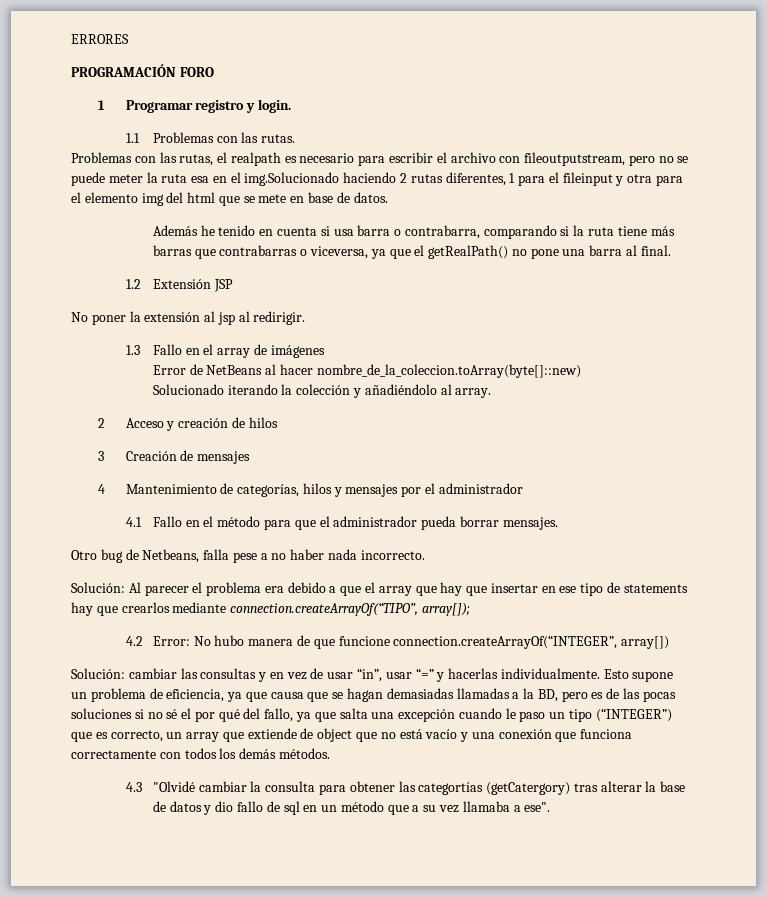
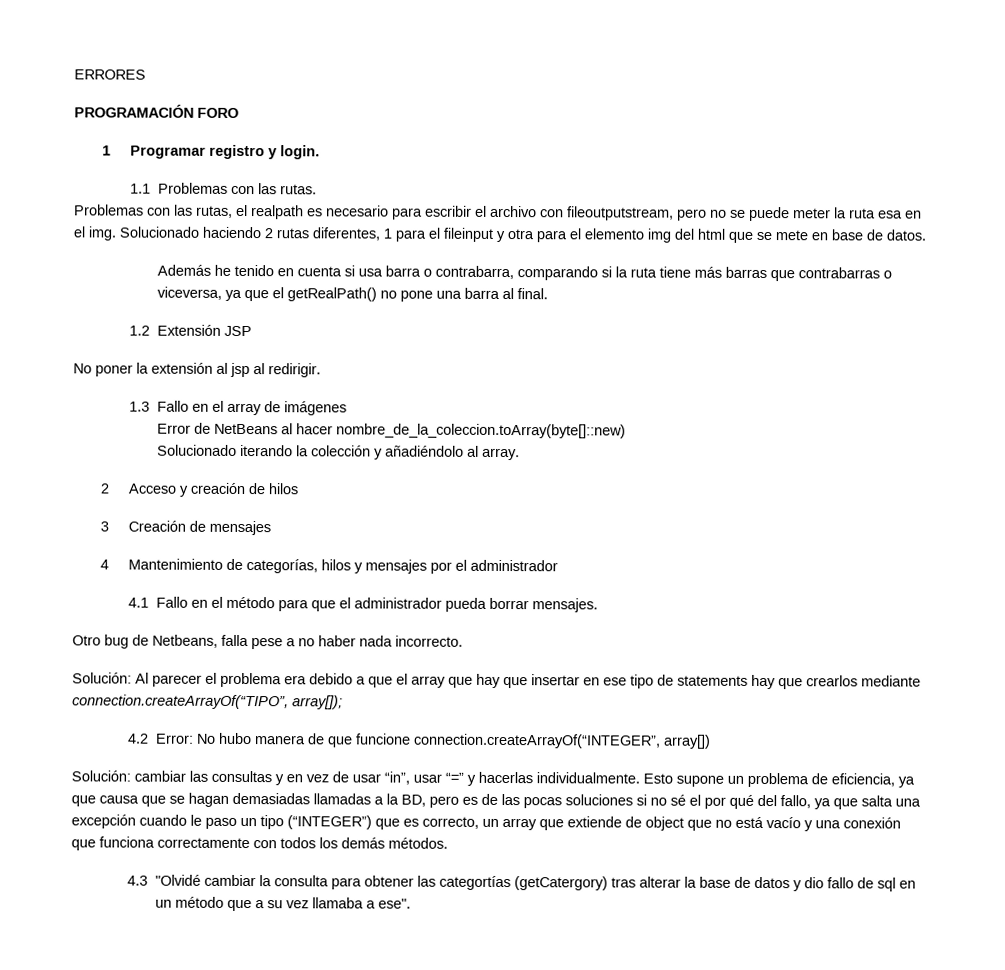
- Problemas con las rutas, el realpath es necesario para escribir el archivo con fileoutputstream, pero no se puede meter la ruta esa en el img.Solucionado haciendo 2 rutas diferentes, 1 para el fileinput y otra para el elemento img del html que se mete en base de datos.
+ Problemas con las rutas, el realpath es necesario para escribir el archivo con fileoutputstream, pero no se puede meter la ruta esa en el img. Solucionado haciendo 2 rutas diferentes, 1 para el fileinput y otra para el elemento img del html que se mete en base de datos.

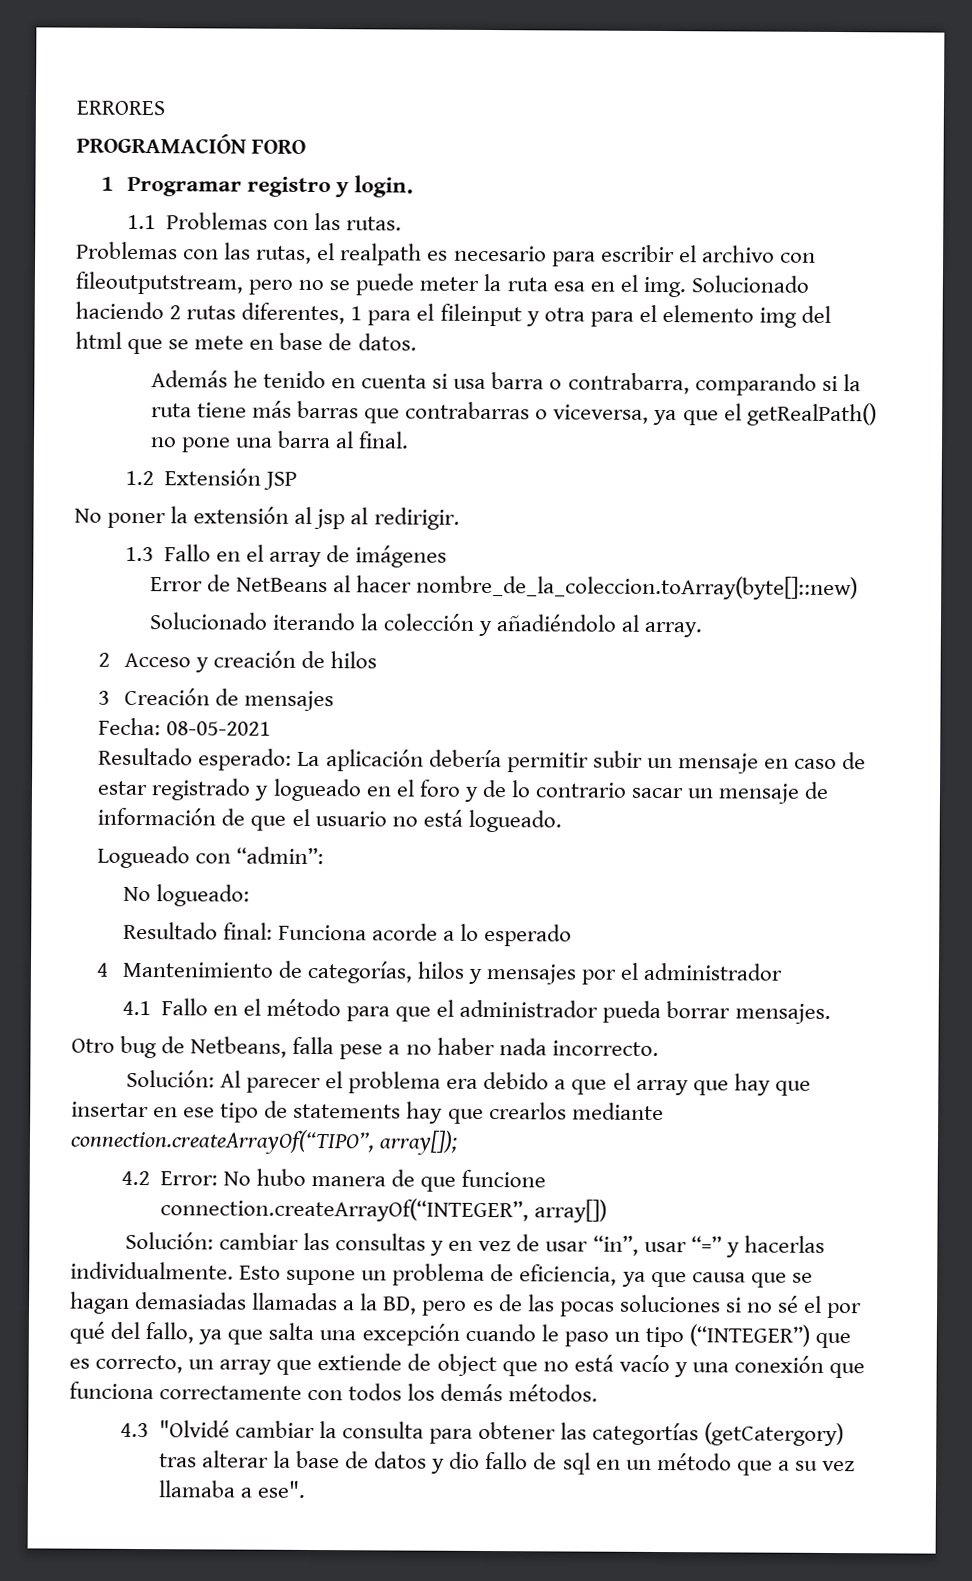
+ Fecha: 08-05-2021
+ Resultado esperado: La aplicación debería permitir subir un mensaje en caso de estar registrado y logueado en el foro y de lo contrario sacar un mensaje de información de que el usuario no está logueado.
+ Logueado con “admin”:
+ No logueado:
+ Resultado final: Funciona acorde a lo esperado

